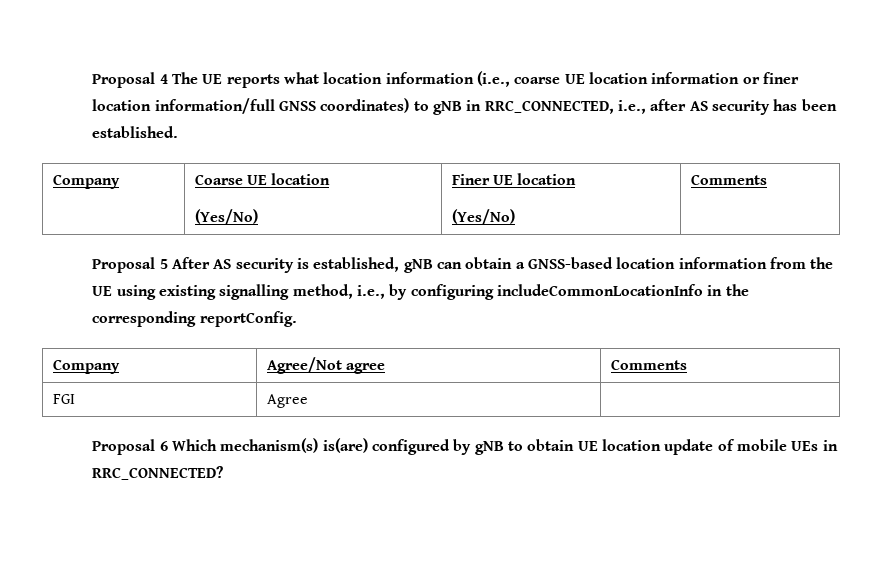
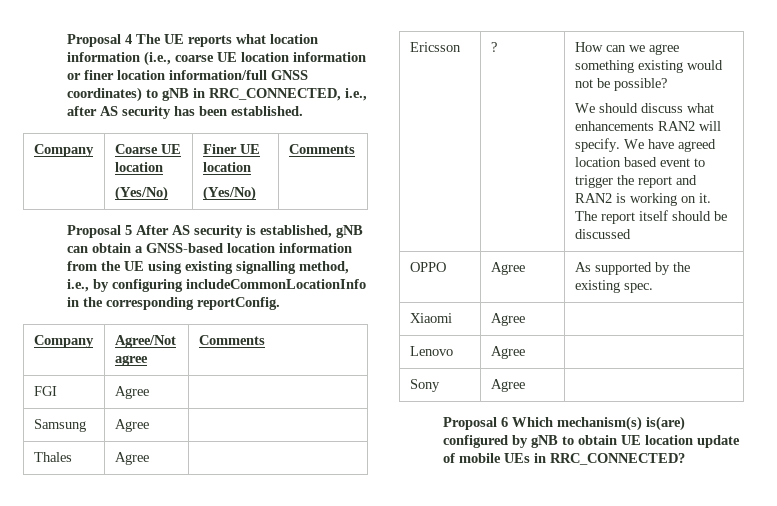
+ Samsung | Agree |
+ Thales | Agree |
+ Ericsson | ? | How can we agree something existing would not be possible?
+ We should discuss what enhancements RAN2 will specify. We have agreed location based event to trigger the report and RAN2 is working on it. The report itself should be discussed
+ OPPO | Agree | As supported by the existing spec.
+ Xiaomi | Agree |
+ Lenovo | Agree |
+ Sony | Agree |

